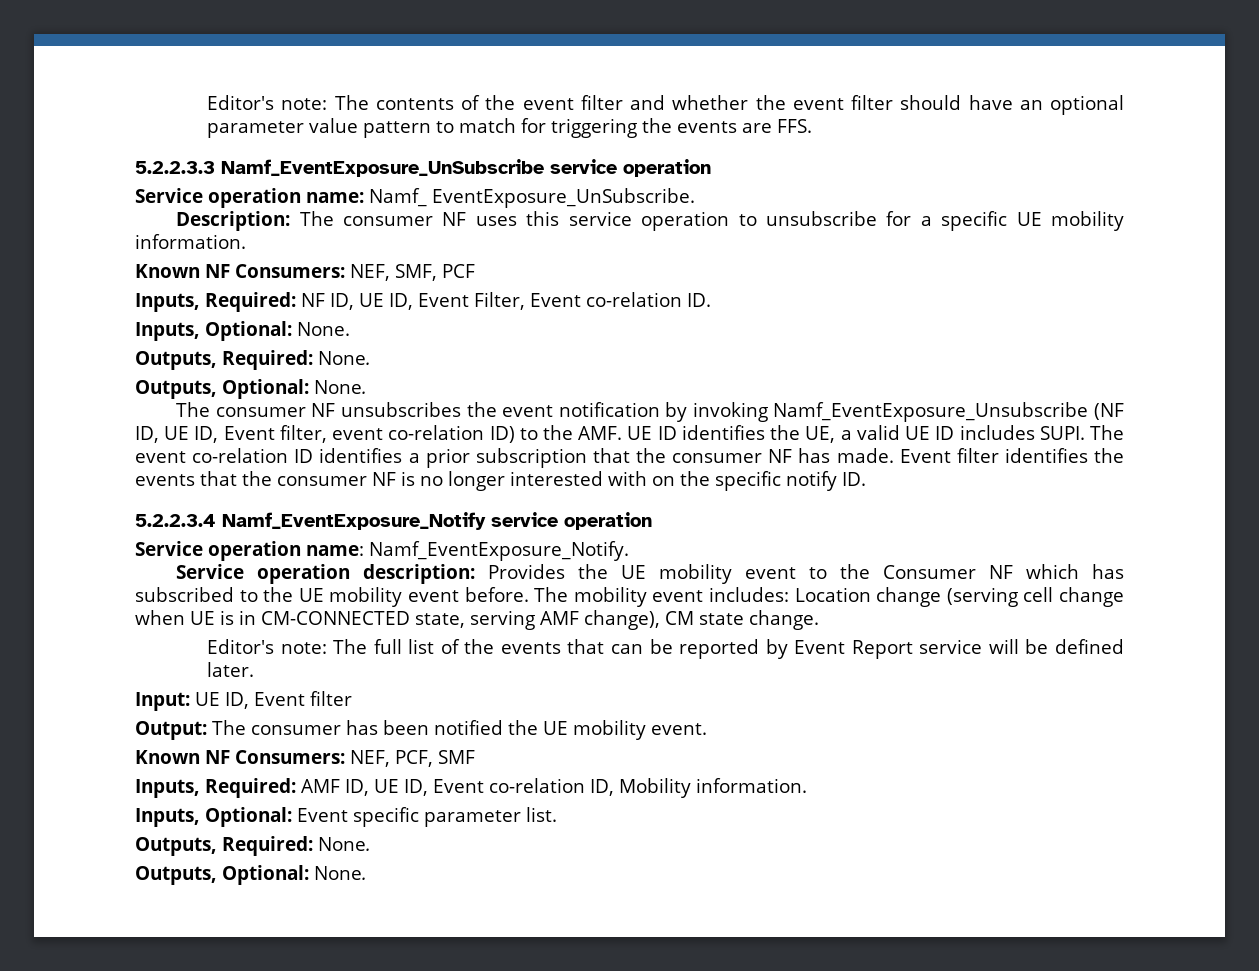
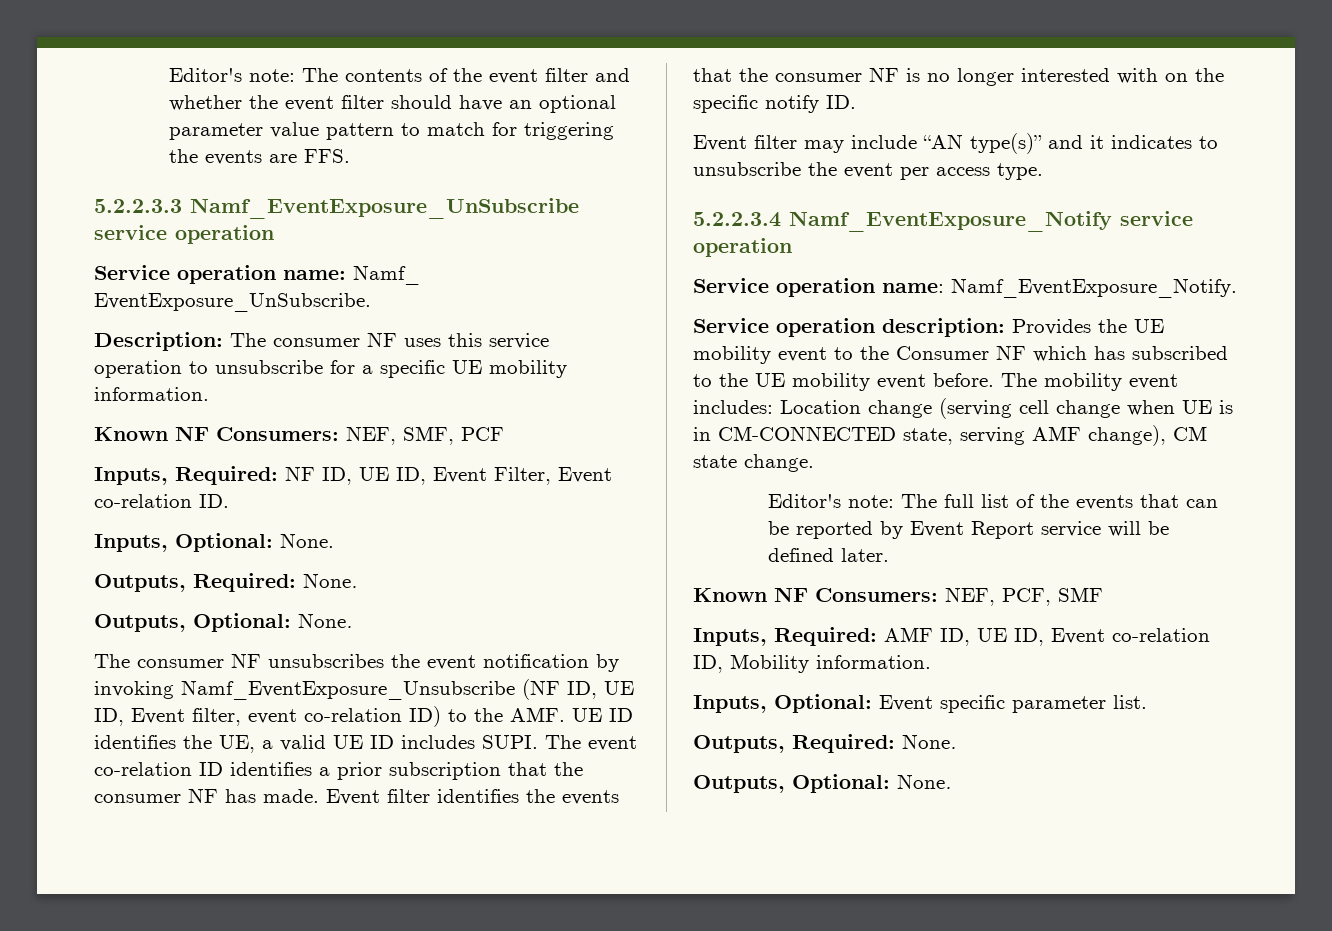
+ Event filter may include “AN type(s)” and it indicates to unsubscribe the event per access type.
- Input: UE ID, Event filter
- Output: The consumer has been notified the UE mobility event.

